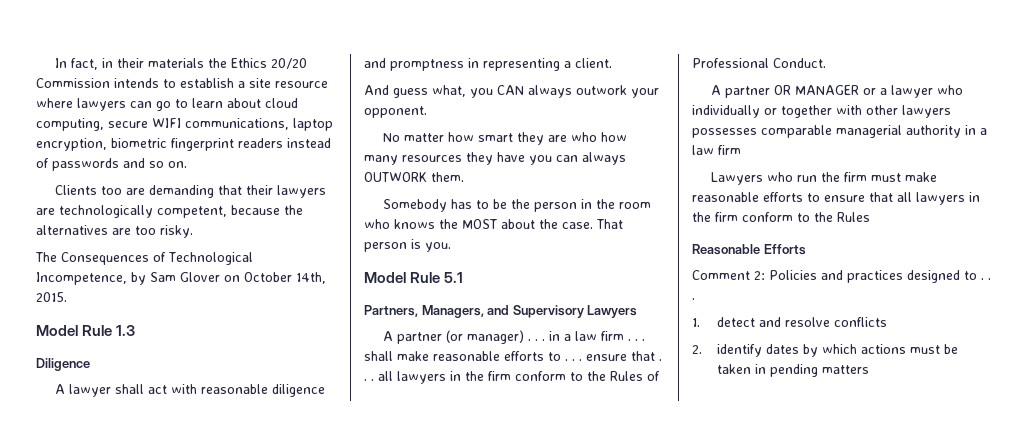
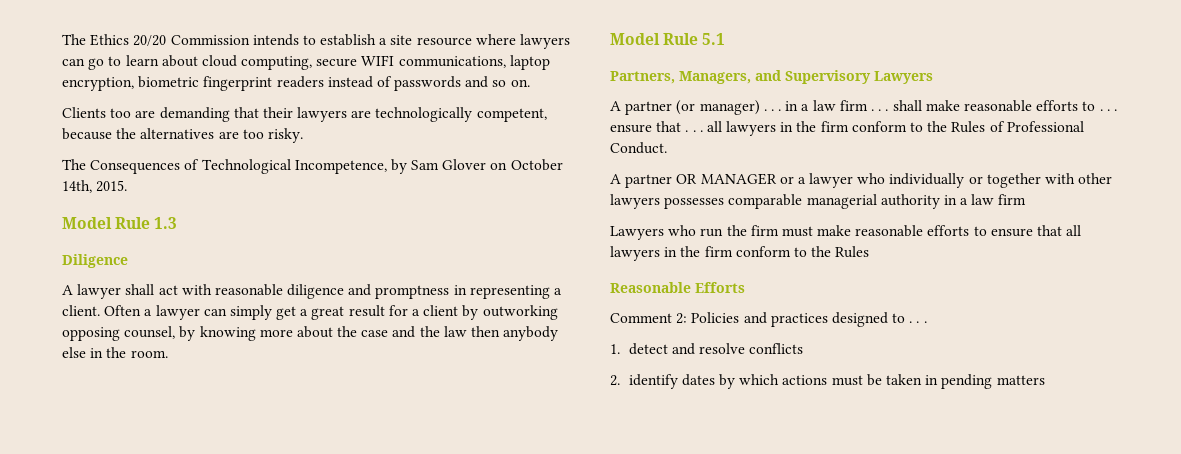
- In fact, in their materials the Ethics 20/20 Commission intends to establish a site resource where lawyers can go to learn about cloud computing, secure WIFI communications, laptop encryption, biometric fingerprint readers instead of passwords and so on.
+ The Ethics 20/20 Commission intends to establish a site resource where lawyers can go to learn about cloud computing, secure WIFI communications, laptop encryption, biometric fingerprint readers instead of passwords and so on.
- A lawyer shall act with reasonable diligence and promptness in representing a client.
- And guess what, you CAN always outwork your opponent.
- No matter how smart they are who how many resources they have you can always OUTWORK them.
- Somebody has to be the person in the room who knows the MOST about the case. That person is you.
+ A lawyer shall act with reasonable diligence and promptness in representing a client. Often a lawyer can simply get a great result for a client by outworking opposing counsel, by knowing more about the case and the law then anybody else in the room.

